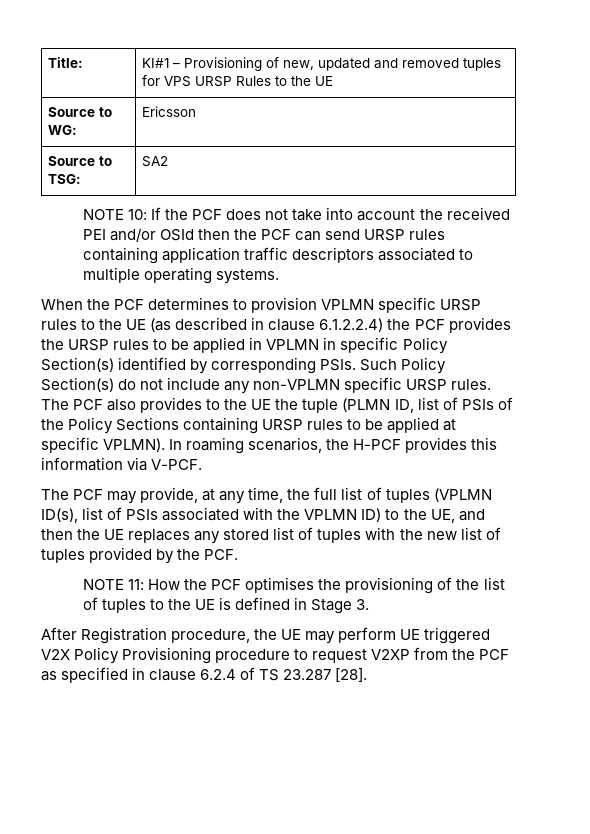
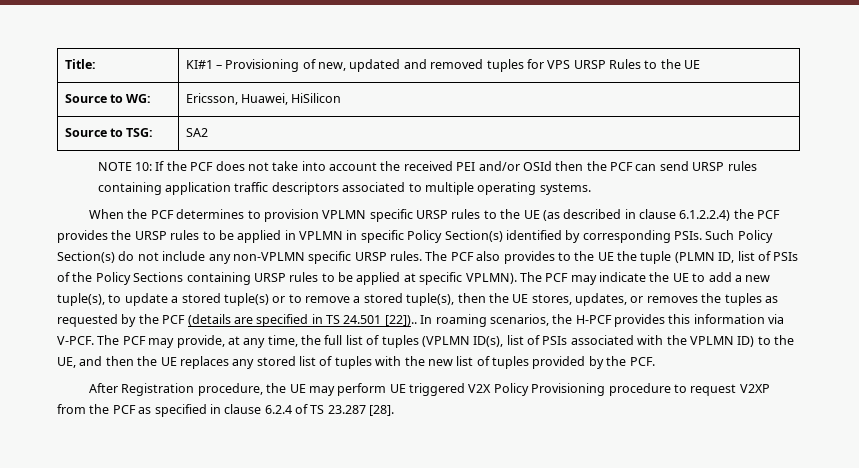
- Source to WG: | Ericsson
+ Source to WG: | Ericsson, Huawei, HiSilicon
+ The PCF may indicate the UE to add a new tuple(s), to update a stored tuple(s) or to remove a stored tuple(s), then the UE stores, updates, or removes the tuples as requested by the PCF (details are specified in TS 24.501 [22])..
- In roaming scenarios, the H-PCF provides this information via V-PCF.
- The PCF may provide, at any time, the full list of tuples (VPLMN ID(s), list of PSIs associated with the VPLMN ID) to the UE, and then the UE replaces any stored list of tuples with the new list of tuples provided by the PCF.
+ In roaming scenarios, the H-PCF provides this information via V-PCF. The PCF may provide, at any time, the full list of tuples (VPLMN ID(s), list of PSIs associated with the VPLMN ID) to the UE, and then the UE replaces any stored list of tuples with the new list of tuples provided by the PCF.
- NOTE 11: How the PCF optimises the provisioning of the list of tuples to the UE is defined in Stage 3.

